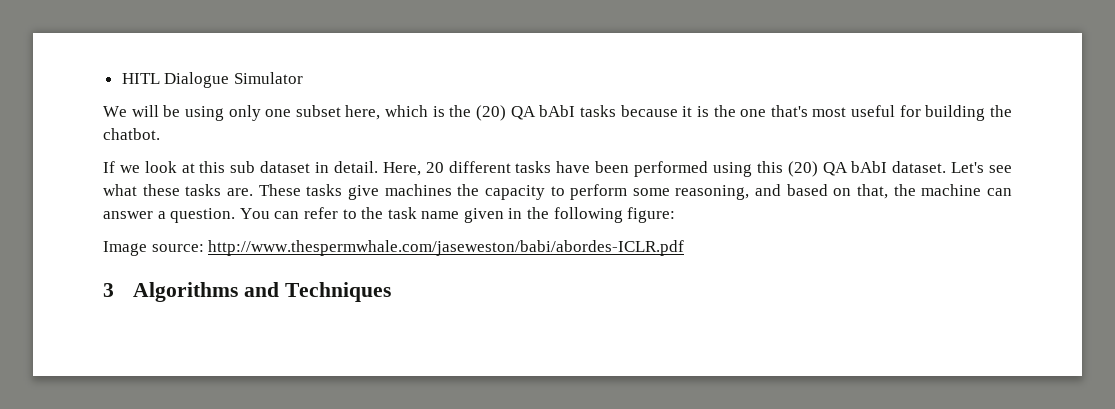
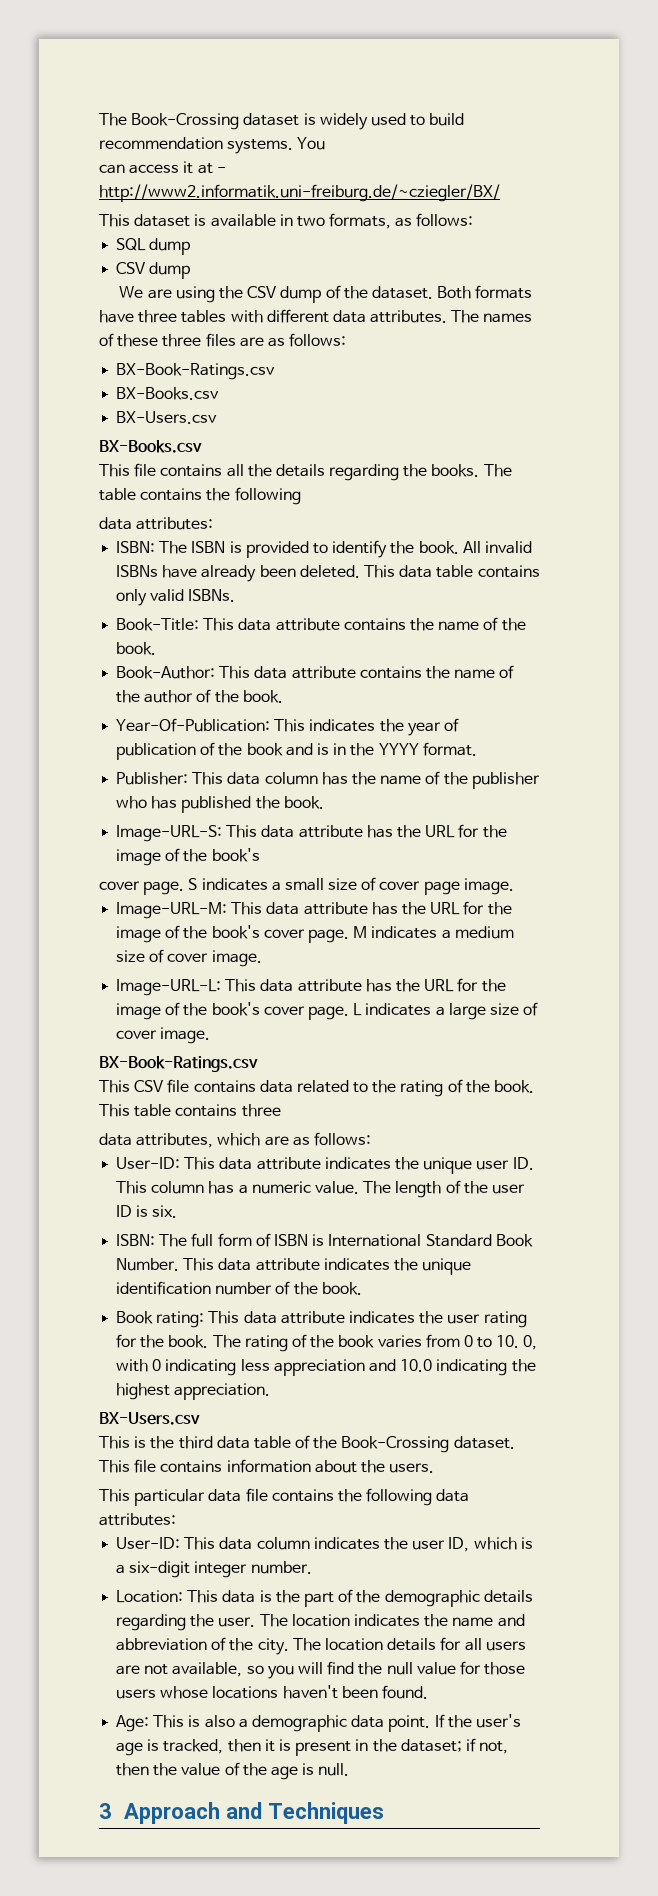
- HITL Dialogue Simulator
- We will be using only one subset here, which is the (20) QA bAbI tasks because it is the one that's most useful for building the chatbot.
- If we look at this sub dataset in detail. Here, 20 different tasks have been performed using this (20) QA bAbI dataset. Let's see what these tasks are. These tasks give machines the capacity to perform some reasoning, and based on that, the machine can answer a question. You can refer to the task name given in the following figure:
- Image source: http://www.thespermwhale.com/jaseweston/babi/abordes-ICLR.pdf
+ The Book-Crossing dataset is widely used to build recommendation systems. You
+ can access it at - http://www2.informatik.uni-freiburg.de/~cziegler/BX/
+ This dataset is available in two formats, as follows:
+ SQL dump
+ CSV dump
+ We are using the CSV dump of the dataset. Both formats have three tables with different data attributes. The names of these three files are as follows:
+ BX-Book-Ratings.csv
+ BX-Books.csv
+ BX-Users.csv
+ BX-Books.csv
+ This file contains all the details regarding the books. The table contains the following
+ data attributes:
+ ISBN: The ISBN is provided to identify the book. All invalid ISBNs have already been deleted. This data table contains only valid ISBNs.
+ Book-Title: This data attribute contains the name of the book.
+ Book-Author: This data attribute contains the name of the author of the book.
+ Year-Of-Publication: This indicates the year of publication of the book and is in the YYYY format.
+ Publisher: This data column has the name of the publisher who has published the book.
+ Image-URL-S: This data attribute has the URL for the image of the book's
+ cover page. S indicates a small size of cover page image.
+ Image-URL-M: This data attribute has the URL for the image of the book's cover page. M indicates a medium size of cover image.
+ Image-URL-L: This data attribute has the URL for the image of the book's cover page. L indicates a large size of cover image.
+ BX-Book-Ratings.csv
+ This CSV file contains data related to the rating of the book. This table contains three
+ data attributes, which are as follows:
+ User-ID: This data attribute indicates the unique user ID. This column has a numeric value. The length of the user ID is six.
+ ISBN: The full form of ISBN is International Standard Book Number. This data attribute indicates the unique identification number of the book.
+ Book rating: This data attribute indicates the user rating for the book. The rating of the book varies from 0 to 10. 0, with 0 indicating less appreciation and 10.0 indicating the highest appreciation.
+ BX-Users.csv
+ This is the third data table of the Book-Crossing dataset. This file contains information about the users.
+ This particular data file contains the following data attributes:
+ User-ID: This data column indicates the user ID, which is a six-digit integer number.
+ Location: This data is the part of the demographic details regarding the user. The location indicates the name and abbreviation of the city. The location details for all users are not available, so you will find the null value for those users whose locations haven't been found.
+ Age: This is also a demographic data point. If the user's age is tracked, then it is present in the dataset; if not, then the value of the age is null.
- 3 Algorithms and Techniques
+ 3 Approach and Techniques

